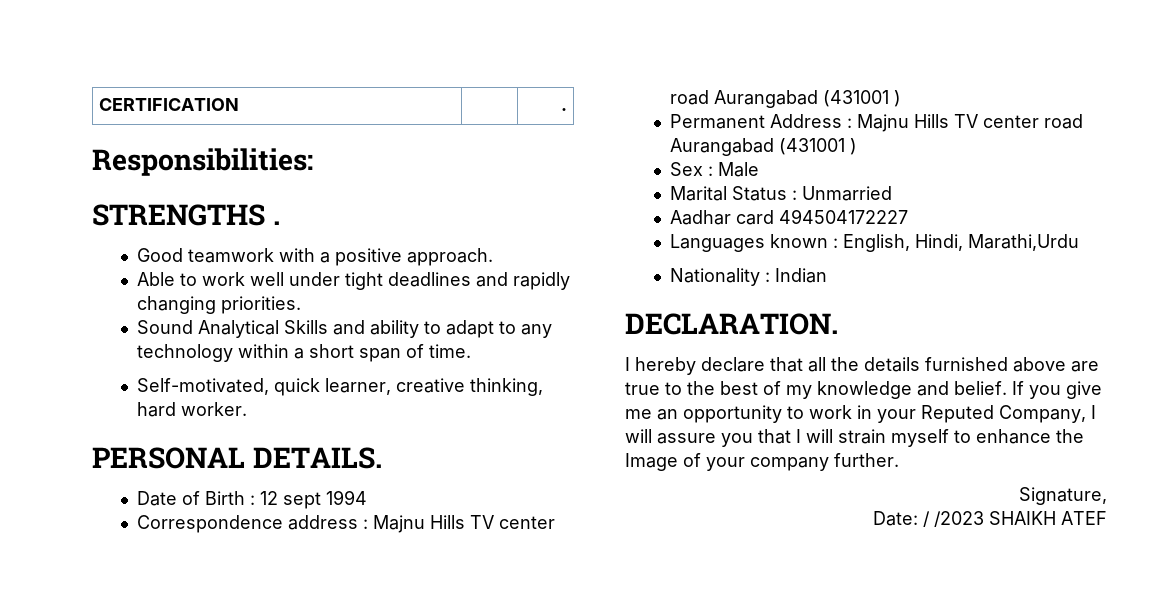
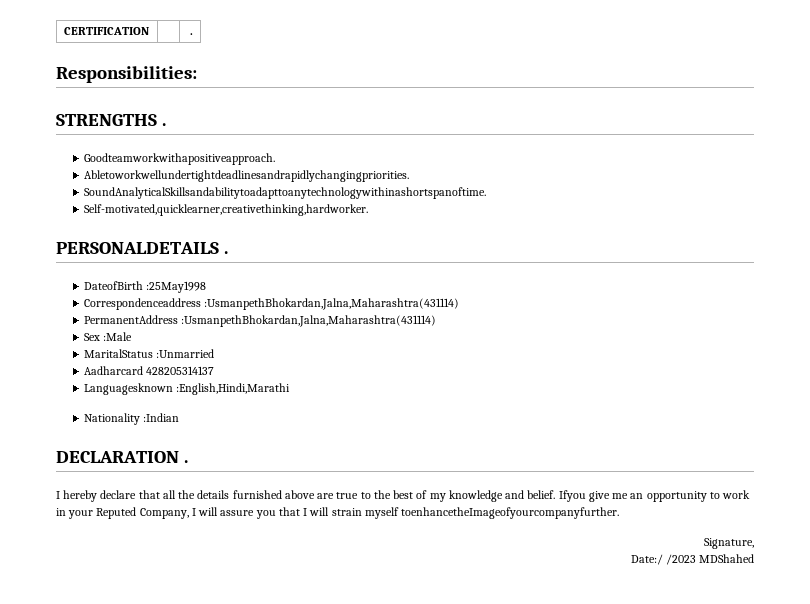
- Good teamwork with a positive approach.
- Able to work well under tight deadlines and rapidly changing priorities.
- Sound Analytical Skills and ability to adapt to any technology within a short span of time.
- Self-motivated, quick learner, creative thinking, hard worker.
- PERSONAL DETAILS.
- Date of Birth : 12 sept 1994
- Correspondence address : Majnu Hills TV center road Aurangabad (431001 )
- Permanent Address : Majnu Hills TV center road Aurangabad (431001 )
- Sex : Male
- Marital Status : Unmarried
- Aadhar card 494504172227
- Languages known : English, Hindi, Marathi,Urdu
- Nationality : Indian
- DECLARATION.
+ Goodteamworkwithapositiveapproach.
+ Abletoworkwellundertightdeadlinesandrapidlychangingpriorities.
+ SoundAnalyticalSkillsandabilitytoadapttoanytechnologywithinashortspanoftime.
+ Self-motivated,quicklearner,creativethinking,hardworker.
+ PERSONALDETAILS .
+ DateofBirth :25May1998
+ Correspondenceaddress :UsmanpethBhokardan,Jalna,Maharashtra(431114)
+ PermanentAddress :UsmanpethBhokardan,Jalna,Maharashtra(431114)
+ Sex :Male
+ MaritalStatus :Unmarried
+ Aadharcard 428205314137
+ Languagesknown :English,Hindi,Marathi
+ Nationality :Indian
+ DECLARATION .
- If you give me an opportunity to work in your Reputed Company, I will assure you that I will strain myself to enhance the Image of your company further.
+ Ifyou give me an opportunity to work in your Reputed Company, I will assure you that I will strain myself toenhancetheImageofyourcompanyfurther.
  Signature,
- Date: / /2023 SHAIKH ATEF
+ Date:/ /2023 MDShahed

